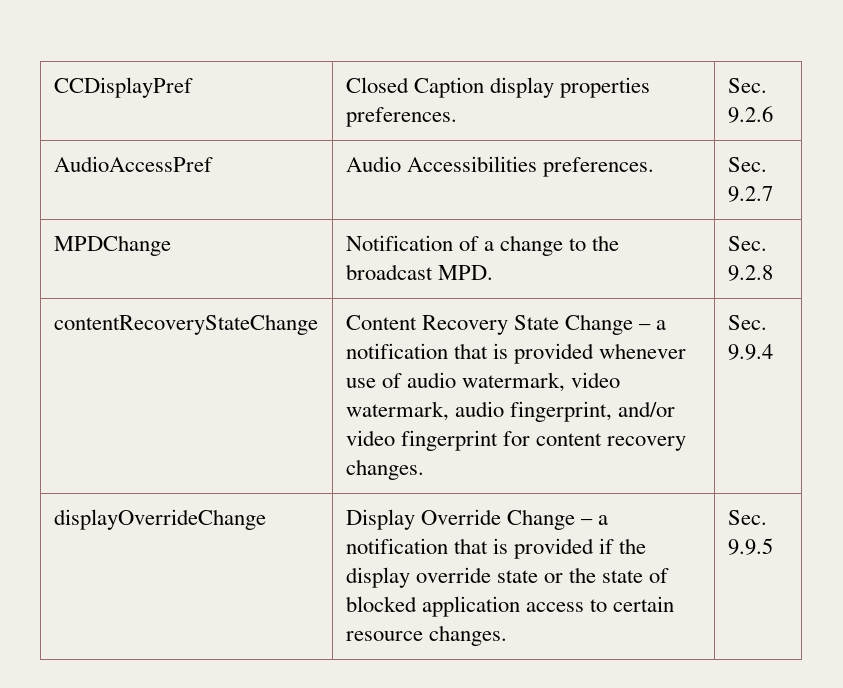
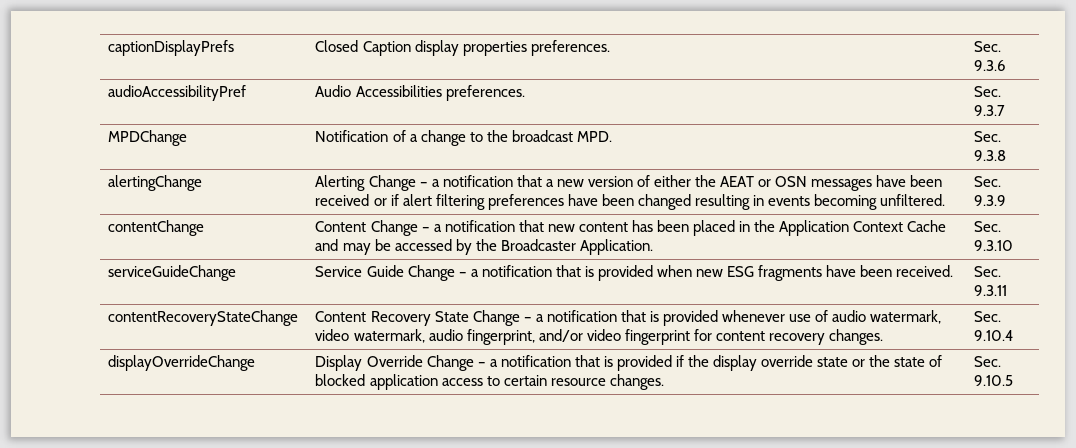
- CCDisplayPref | Closed Caption display properties preferences. | Sec. 9.2.6
- AudioAccessPref | Audio Accessibilities preferences. | Sec. 9.2.7
+ captionDisplayPrefs | Closed Caption display properties preferences. | Sec. 9.3.6
+ audioAccessibilityPref | Audio Accessibilities preferences. | Sec. 9.3.7
- MPDChange | Notification of a change to the broadcast MPD. | Sec. 9.2.8
+ MPDChange | Notification of a change to the broadcast MPD. | Sec. 9.3.8
+ alertingChange | Alerting Change – a notification that a new version of either the AEAT or OSN messages have been received or if alert filtering preferences have been changed resulting in events becoming unfiltered. | Sec. 9.3.9
+ contentChange | Content Change – a notification that new content has been placed in the Application Context Cache and may be accessed by the Broadcaster Application. | Sec. 9.3.10
+ serviceGuideChange | Service Guide Change – a notification that is provided when new ESG fragments have been received. | Sec. 9.3.11
- contentRecoveryStateChange | Content Recovery State Change – a notification that is provided whenever use of audio watermark, video watermark, audio fingerprint, and/or video fingerprint for content recovery changes. | Sec. 9.9.4
+ contentRecoveryStateChange | Content Recovery State Change – a notification that is provided whenever use of audio watermark, video watermark, audio fingerprint, and/or video fingerprint for content recovery changes. | Sec. 9.10.4
- displayOverrideChange | Display Override Change – a notification that is provided if the display override state or the state of blocked application access to certain resource changes. | Sec. 9.9.5
+ displayOverrideChange | Display Override Change – a notification that is provided if the display override state or the state of blocked application access to certain resource changes. | Sec. 9.10.5

